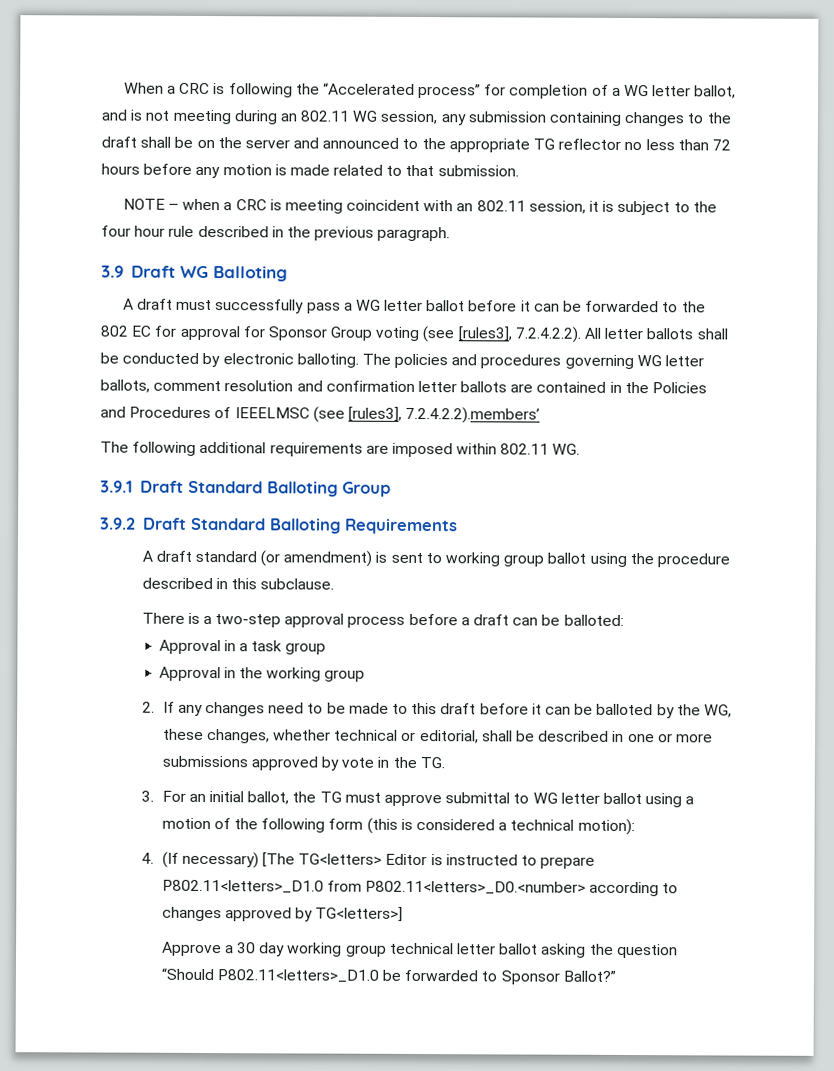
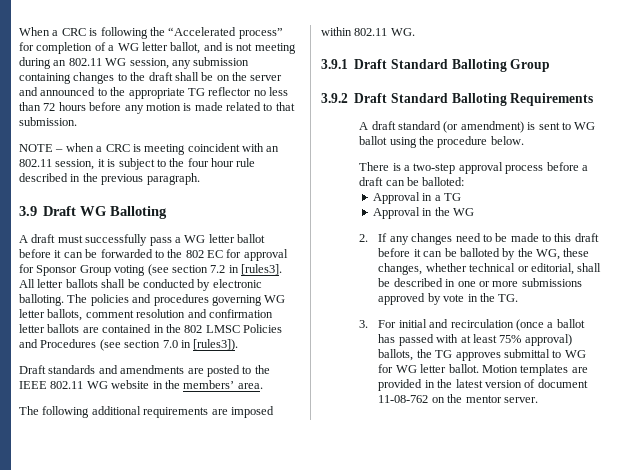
- A draft must successfully pass a WG letter ballot before it can be forwarded to the 802 EC for approval for Sponsor Group voting (see [rules3], 7.2.4.2.2). All letter ballots shall be conducted by electronic balloting.
+ A draft must successfully pass a WG letter ballot before it can be forwarded to the 802 EC for approval for Sponsor Group voting (see section 7.2 in [rules3]. All letter ballots shall be conducted by electronic balloting.
- The policies and procedures governing WG letter ballots, comment resolution and confirmation letter ballots are contained in the Policies and Procedures of IEEELMSC (see [rules3], 7.2.4.2.2).members’
+ The policies and procedures governing WG letter ballots, comment resolution and confirmation letter ballots are contained in the 802 LMSC Policies and Procedures (see section 7.0 in [rules3]).
+ Draft standards and amendments are posted to the IEEE 802.11 WG website in the members’ area.
- A draft standard (or amendment) is sent to working group ballot using the procedure described in this subclause.
+ A draft standard (or amendment) is sent to WG ballot using the procedure below.
- Approval in a task group
+ Approval in a TG
- Approval in the working group
+ Approval in the WG
- 3. For an initial ballot, the TG must approve submittal to WG letter ballot using a motion of the following form (this is considered a technical motion):
- 4. (If necessary) [The TG<letters> Editor is instructed to prepare P802.11<letters>_D1.0 from P802.11<letters>_D0.<number> according to changes approved by TG<letters>]
- Approve a 30 day working group technical letter ballot asking the question “Should P802.11<letters>_D1.0 be forwarded to Sponsor Ballot?”
+ 3. For initial and recirculation (once a ballot has passed with at least 75% approval) ballots, the TG approves submittal to WG for WG letter ballot. Motion templates are provided in the latest version of document 11-08-762 on the mentor server.

